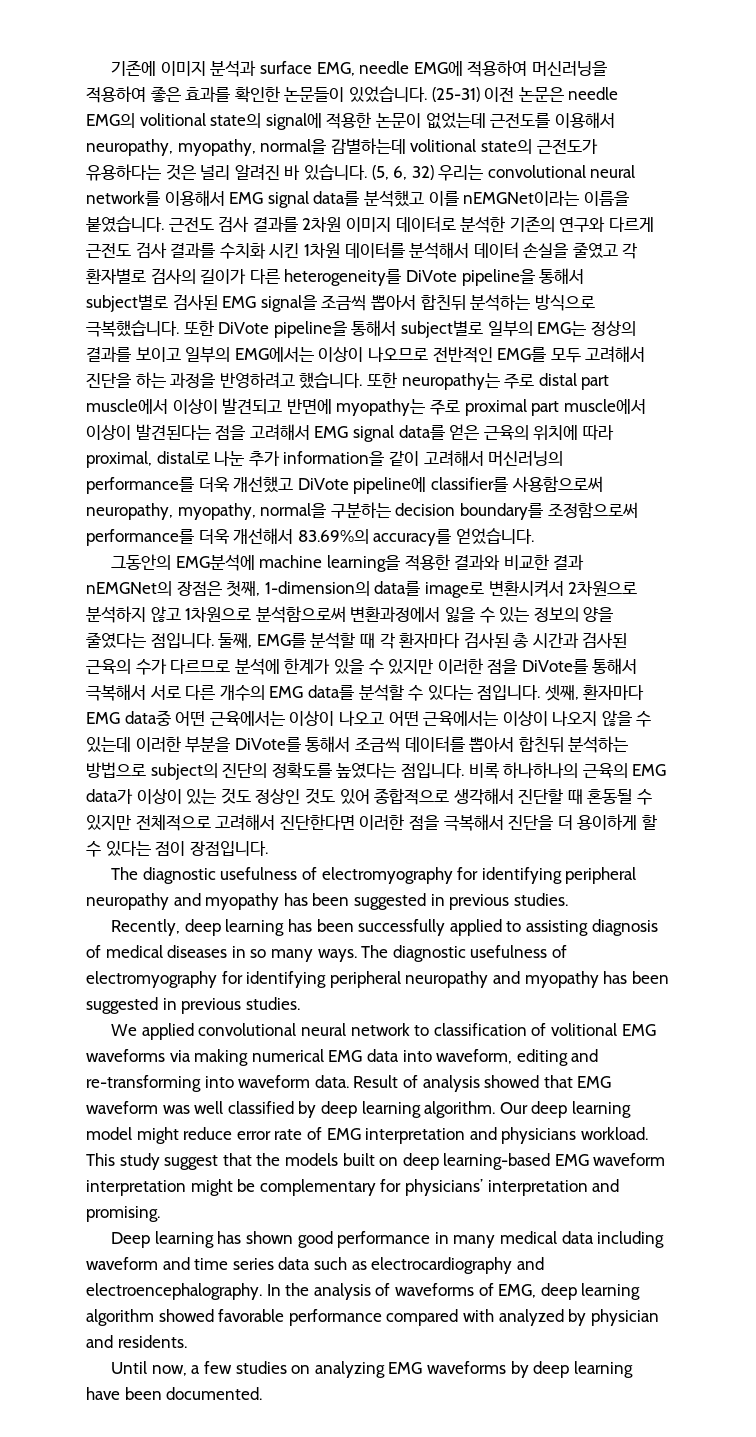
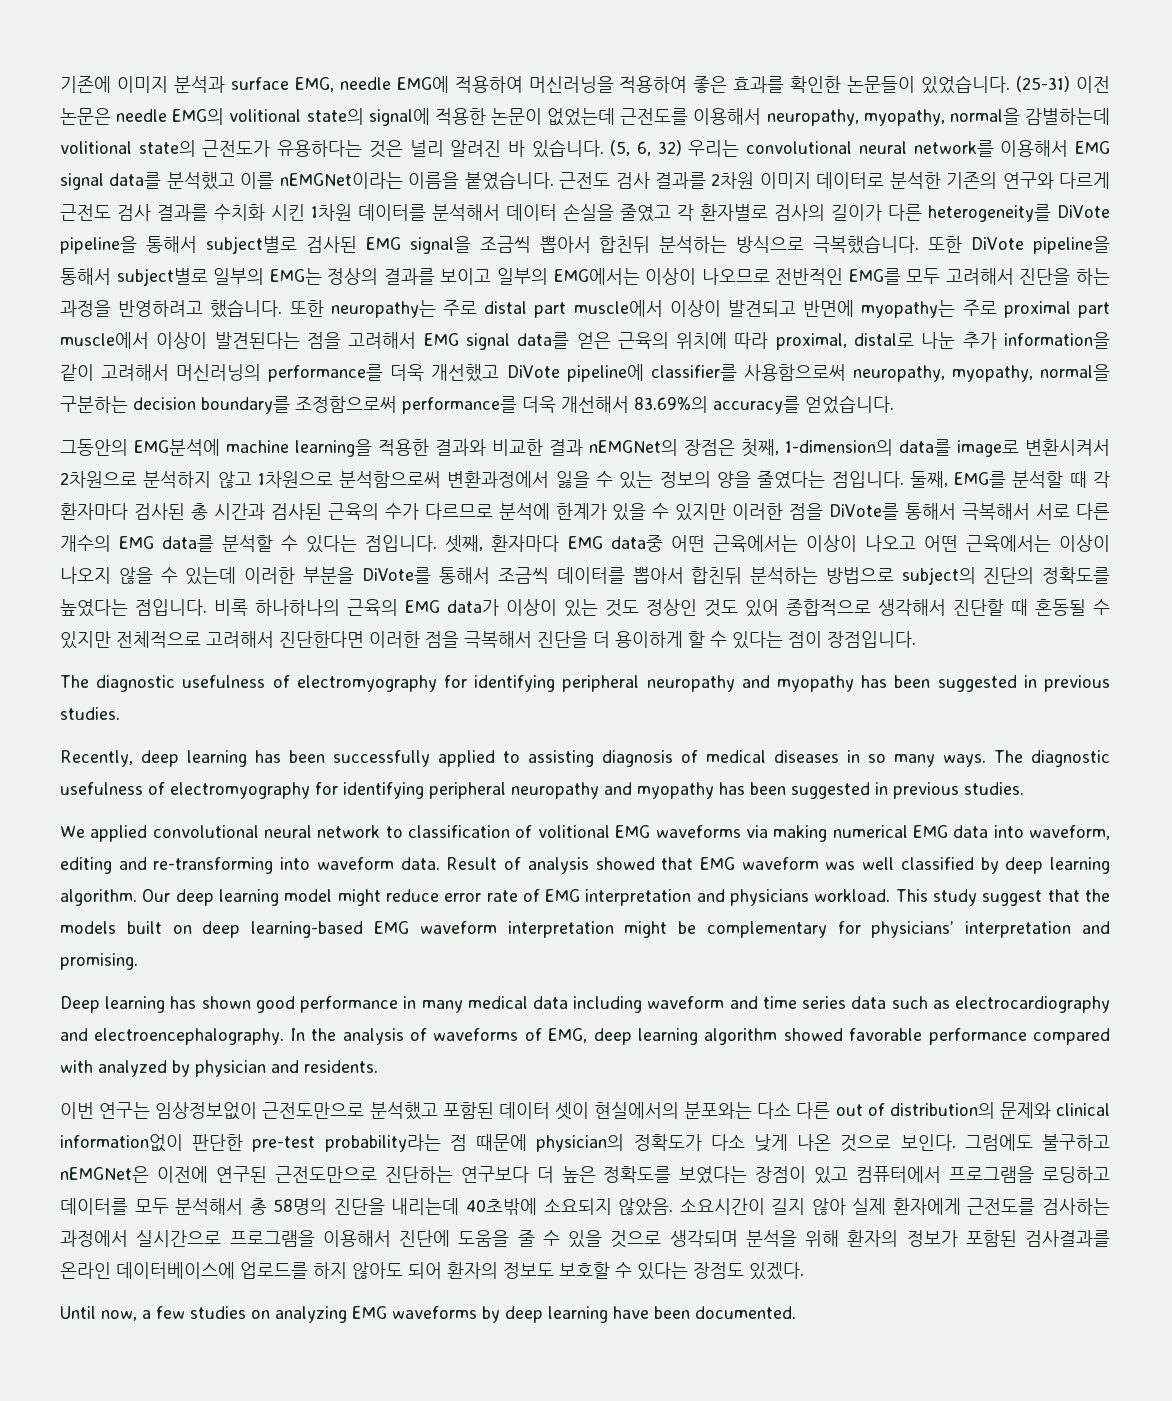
+ 이번 연구는 임상정보없이 근전도만으로 분석했고 포함된 데이터 셋이 현실에서의 분포와는 다소 다른 out of distribution의 문제와 clinical information없이 판단한 pre-test probability라는 점 때문에 physician의 정확도가 다소 낮게 나온 것으로 보인다. 그럼에도 불구하고 nEMGNet은 이전에 연구된 근전도만으로 진단하는 연구보다 더 높은 정확도를 보였다는 장점이 있고 컴퓨터에서 프로그램을 로딩하고 데이터를 모두 분석해서 총 58명의 진단을 내리는데 40초밖에 소요되지 않았음. 소요시간이 길지 않아 실제 환자에게 근전도를 검사하는 과정에서 실시간으로 프로그램을 이용해서 진단에 도움을 줄 수 있을 것으로 생각되며 분석을 위해 환자의 정보가 포함된 검사결과를 온라인 데이터베이스에 업로드를 하지 않아도 되어 환자의 정보도 보호할 수 있다는 장점도 있겠다.

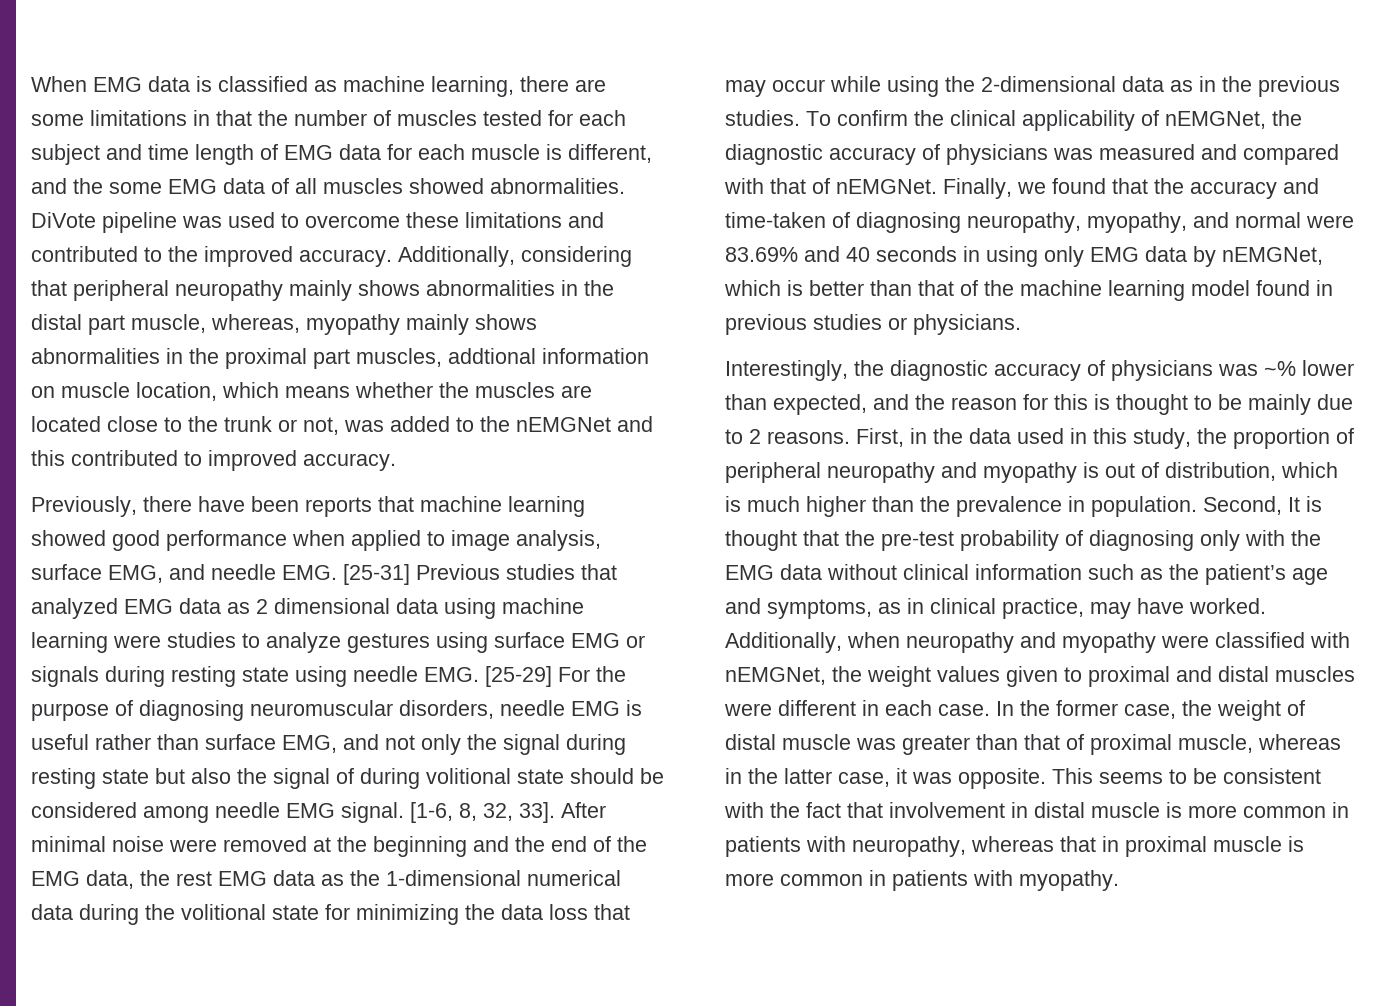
- 기존에 이미지 분석과 surface EMG, needle EMG에 적용하여 머신러닝을 적용하여 좋은 효과를 확인한 논문들이 있었습니다. (25-31) 이전 논문은 needle EMG의 volitional state의 signal에 적용한 논문이 없었는데 근전도를 이용해서 neuropathy, myopathy, normal을 감별하는데 volitional state의 근전도가 유용하다는 것은 널리 알려진 바 있습니다. (5, 6, 32) 우리는 convolutional neural network를 이용해서 EMG signal data를 분석했고 이를 nEMGNet이라는 이름을 붙였습니다. 근전도 검사 결과를 2차원 이미지 데이터로 분석한 기존의 연구와 다르게 근전도 검사 결과를 수치화 시킨 1차원 데이터를 분석해서 데이터 손실을 줄였고 각 환자별로 검사의 길이가 다른 heterogeneity를 DiVote pipeline을 통해서 subject별로 검사된 EMG signal을 조금씩 뽑아서 합친뒤 분석하는 방식으로 극복했습니다. 또한 DiVote pipeline을 통해서 subject별로 일부의 EMG는 정상의 결과를 보이고 일부의 EMG에서는 이상이 나오므로 전반적인 EMG를 모두 고려해서 진단을 하는 과정을 반영하려고 했습니다. 또한 neuropathy는 주로 distal part muscle에서 이상이 발견되고 반면에 myopathy는 주로 proximal part muscle에서 이상이 발견된다는 점을 고려해서 EMG signal data를 얻은 근육의 위치에 따라 proximal, distal로 나눈 추가 information을 같이 고려해서 머신러닝의 performance를 더욱 개선했고 DiVote pipeline에 classifier를 사용함으로써 neuropathy, myopathy, normal을 구분하는 decision boundary를 조정함으로써 performance를 더욱 개선해서 83.69%의 accuracy를 얻었습니다.
- 그동안의 EMG분석에 machine learning을 적용한 결과와 비교한 결과 nEMGNet의 장점은 첫째, 1-dimension의 data를 image로 변환시켜서 2차원으로 분석하지 않고 1차원으로 분석함으로써 변환과정에서 잃을 수 있는 정보의 양을 줄였다는 점입니다. 둘째, EMG를 분석할 때 각 환자마다 검사된 총 시간과 검사된 근육의 수가 다르므로 분석에 한계가 있을 수 있지만 이러한 점을 DiVote를 통해서 극복해서 서로 다른 개수의 EMG data를 분석할 수 있다는 점입니다. 셋째, 환자마다 EMG data중 어떤 근육에서는 이상이 나오고 어떤 근육에서는 이상이 나오지 않을 수 있는데 이러한 부분을 DiVote를 통해서 조금씩 데이터를 뽑아서 합친뒤 분석하는 방법으로 subject의 진단의 정확도를 높였다는 점입니다. 비록 하나하나의 근육의 EMG data가 이상이 있는 것도 정상인 것도 있어 종합적으로 생각해서 진단할 때 혼동될 수 있지만 전체적으로 고려해서 진단한다면 이러한 점을 극복해서 진단을 더 용이하게 할 수 있다는 점이 장점입니다.
- The diagnostic usefulness of electromyography for identifying peripheral neuropathy and myopathy has been suggested in previous studies.
- Recently, deep learning has been successfully applied to assisting diagnosis of medical diseases in so many ways. The diagnostic usefulness of electromyography for identifying peripheral neuropathy and myopathy has been suggested in previous studies.
- We applied convolutional neural network to classification of volitional EMG waveforms via making numerical EMG data into waveform, editing and re-transforming into waveform data. Result of analysis showed that EMG waveform was well classified by deep learning algorithm. Our deep learning model might reduce error rate of EMG interpretation and physicians workload. This study suggest that the models built on deep learning-based EMG waveform interpretation might be complementary for physicians’ interpretation and promising.
- Deep learning has shown good performance in many medical data including waveform and time series data such as electrocardiography and electroencephalography. In the analysis of waveforms of EMG, deep learning algorithm showed favorable performance compared with analyzed by physician and residents.
- 이번 연구는 임상정보없이 근전도만으로 분석했고 포함된 데이터 셋이 현실에서의 분포와는 다소 다른 out of distribution의 문제와 clinical information없이 판단한 pre-test probability라는 점 때문에 physician의 정확도가 다소 낮게 나온 것으로 보인다. 그럼에도 불구하고 nEMGNet은 이전에 연구된 근전도만으로 진단하는 연구보다 더 높은 정확도를 보였다는 장점이 있고 컴퓨터에서 프로그램을 로딩하고 데이터를 모두 분석해서 총 58명의 진단을 내리는데 40초밖에 소요되지 않았음. 소요시간이 길지 않아 실제 환자에게 근전도를 검사하는 과정에서 실시간으로 프로그램을 이용해서 진단에 도움을 줄 수 있을 것으로 생각되며 분석을 위해 환자의 정보가 포함된 검사결과를 온라인 데이터베이스에 업로드를 하지 않아도 되어 환자의 정보도 보호할 수 있다는 장점도 있겠다.
- Until now, a few studies on analyzing EMG waveforms by deep learning have been documented.
+ When EMG data is classified as machine learning, there are some limitations in that the number of muscles tested for each subject and time length of EMG data for each muscle is different, and the some EMG data of all muscles showed abnormalities. DiVote pipeline was used to overcome these limitations and contributed to the improved accuracy. Additionally, considering that peripheral neuropathy mainly shows abnormalities in the distal part muscle, whereas, myopathy mainly shows abnormalities in the proximal part muscles, addtional information on muscle location, which means whether the muscles are located close to the trunk or not, was added to the nEMGNet and this contributed to improved accuracy.
+ Previously, there have been reports that machine learning showed good performance when applied to image analysis, surface EMG, and needle EMG. [25-31] Previous studies that analyzed EMG data as 2 dimensional data using machine learning were studies to analyze gestures using surface EMG or signals during resting state using needle EMG. [25-29] For the purpose of diagnosing neuromuscular disorders, needle EMG is useful rather than surface EMG, and not only the signal during resting state but also the signal of during volitional state should be considered among needle EMG signal. [1-6, 8, 32, 33]. After minimal noise were removed at the beginning and the end of the EMG data, the rest EMG data as the 1-dimensional numerical data during the volitional state for minimizing the data loss that may occur while using the 2-dimensional data as in the previous studies. To confirm the clinical applicability of nEMGNet, the diagnostic accuracy of physicians was measured and compared with that of nEMGNet. Finally, we found that the accuracy and time-taken of diagnosing neuropathy, myopathy, and normal were 83.69% and 40 seconds in using only EMG data by nEMGNet, which is better than that of the machine learning model found in previous studies or physicians.
+ Interestingly, the diagnostic accuracy of physicians was ~% lower than expected, and the reason for this is thought to be mainly due to 2 reasons. First, in the data used in this study, the proportion of peripheral neuropathy and myopathy is out of distribution, which is much higher than the prevalence in population. Second, It is thought that the pre-test probability of diagnosing only with the EMG data without clinical information such as the patient’s age and symptoms, as in clinical practice, may have worked. Additionally, when neuropathy and myopathy were classified with nEMGNet, the weight values given to proximal and distal muscles were different in each case. In the former case, the weight of distal muscle was greater than that of proximal muscle, whereas in the latter case, it was opposite. This seems to be consistent with the fact that involvement in distal muscle is more common in patients with neuropathy, whereas that in proximal muscle is more common in patients with myopathy.

